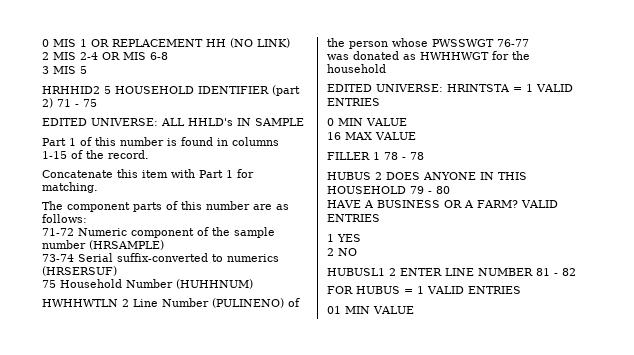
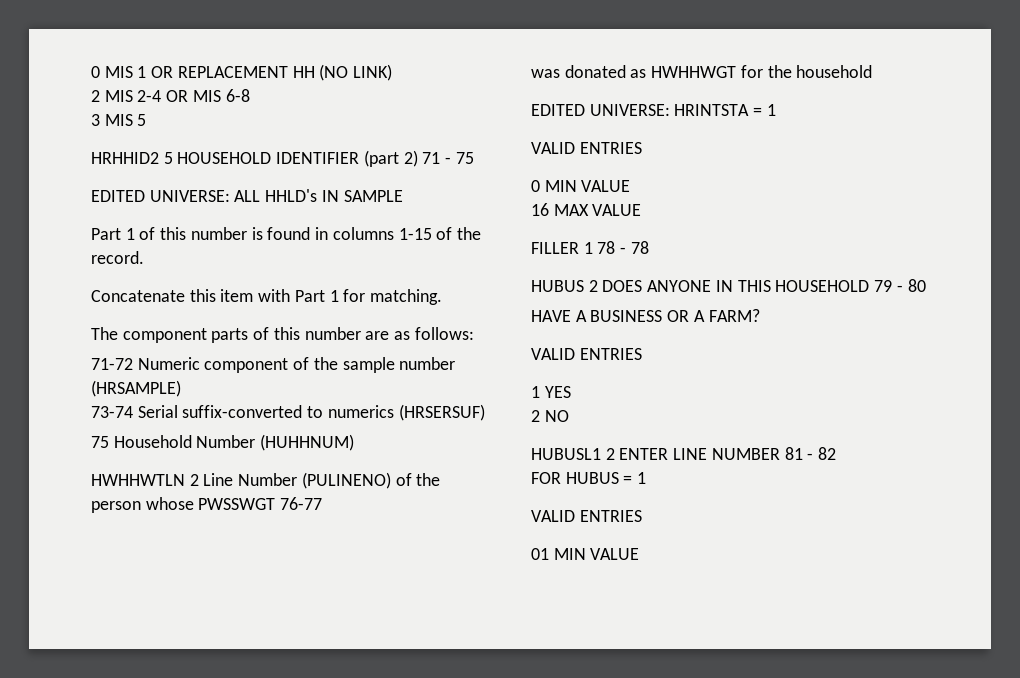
- EDITED UNIVERSE: HRINTSTA = 1 VALID ENTRIES
+ EDITED UNIVERSE: HRINTSTA = 1
+ VALID ENTRIES
- HAVE A BUSINESS OR A FARM? VALID ENTRIES
+ HAVE A BUSINESS OR A FARM?
+ VALID ENTRIES
- FOR HUBUS = 1 VALID ENTRIES
+ FOR HUBUS = 1
+ VALID ENTRIES

